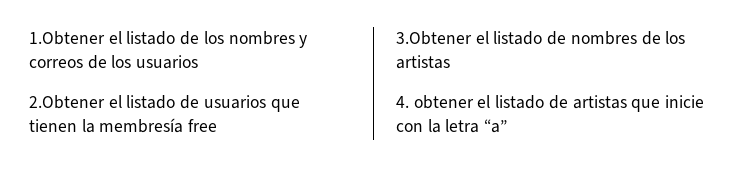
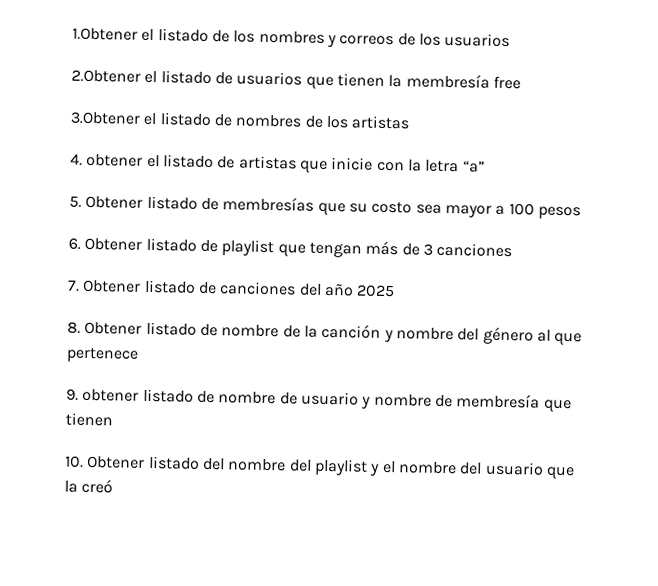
+ 5. Obtener listado de membresías que su costo sea mayor a 100 pesos
+ 6. Obtener listado de playlist que tengan más de 3 canciones
+ 7. Obtener listado de canciones del año 2025
+ 8. Obtener listado de nombre de la canción y nombre del género al que pertenece
+ 9. obtener listado de nombre de usuario y nombre de membresía que tienen
+ 10. Obtener listado del nombre del playlist y el nombre del usuario que la creó

